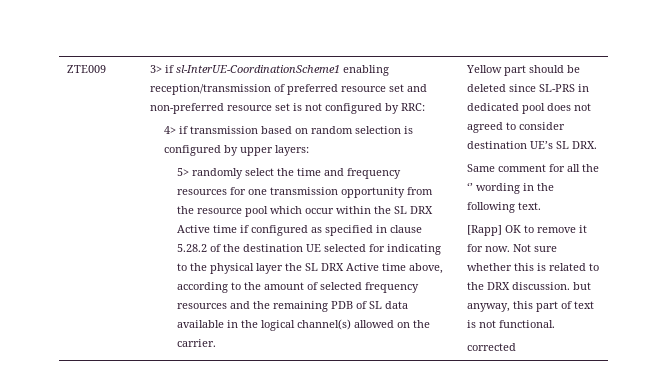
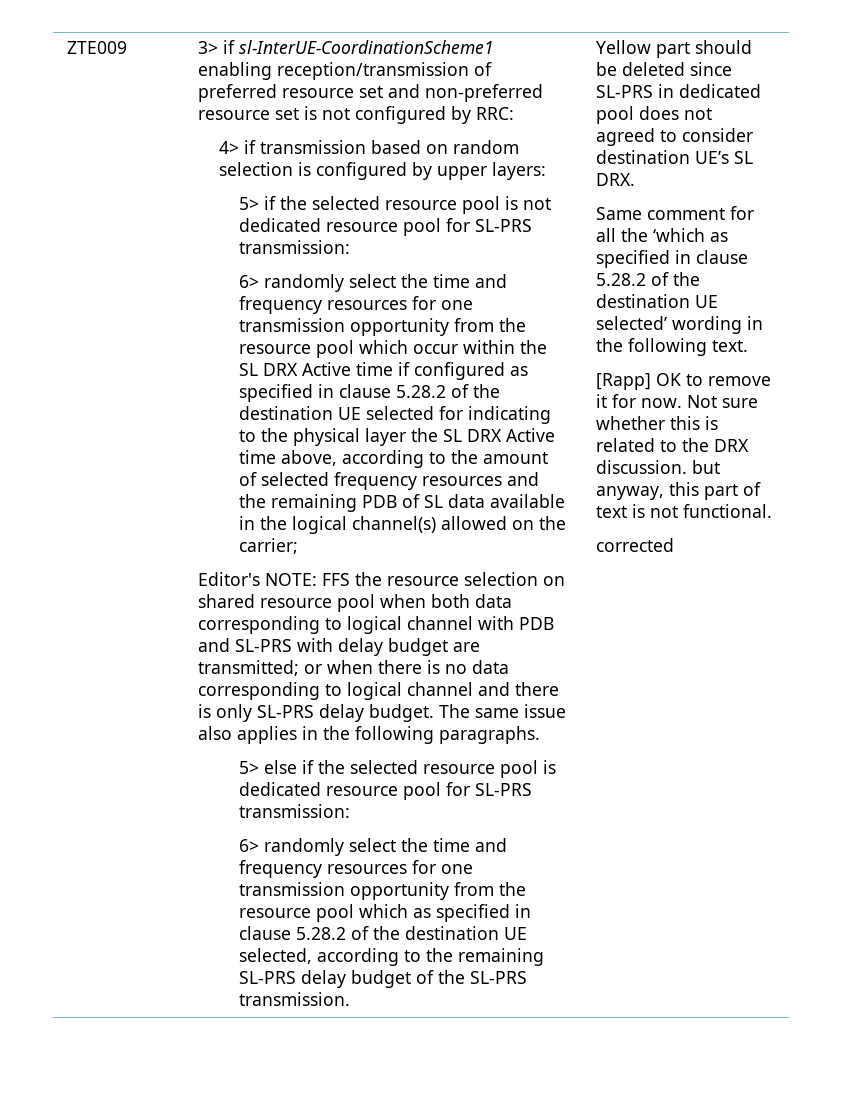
- 5> randomly select the time and frequency resources for one transmission opportunity from the resource pool which occur within the SL DRX Active time if configured as specified in clause 5.28.2 of the destination UE selected for indicating to the physical layer the SL DRX Active time above, according to the amount of selected frequency resources and the remaining PDB of SL data available in the logical channel(s) allowed on the carrier.
+ 5> if the selected resource pool is not dedicated resource pool for SL-PRS transmission:
+ 6> randomly select the time and frequency resources for one transmission opportunity from the resource pool which occur within the SL DRX Active time if configured as specified in clause 5.28.2 of the destination UE selected for indicating to the physical layer the SL DRX Active time above, according to the amount of selected frequency resources and the remaining PDB of SL data available in the logical channel(s) allowed on the carrier;
+ Editor's NOTE: FFS the resource selection on shared resource pool when both data corresponding to logical channel with PDB and SL-PRS with delay budget are transmitted; or when there is no data corresponding to logical channel and there is only SL-PRS delay budget. The same issue also applies in the following paragraphs.
+ 5> else if the selected resource pool is dedicated resource pool for SL-PRS transmission:
+ 6> randomly select the time and frequency resources for one transmission opportunity from the resource pool which as specified in clause 5.28.2 of the destination UE selected, according to the remaining SL-PRS delay budget of the SL-PRS transmission.
- Same comment for all the ‘’ wording in the following text.
+ Same comment for all the ‘which as specified in clause 5.28.2 of the destination UE selected’ wording in the following text.

